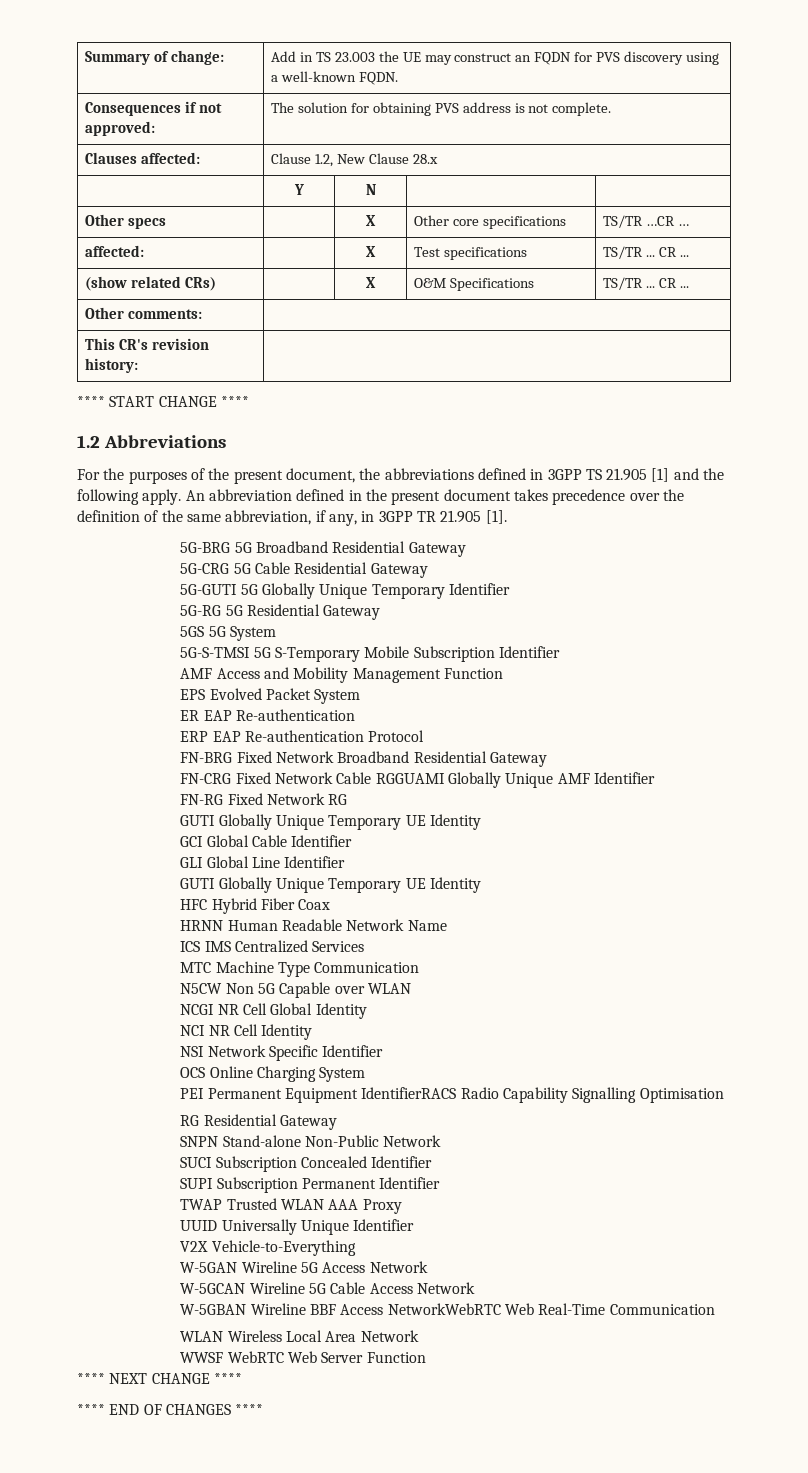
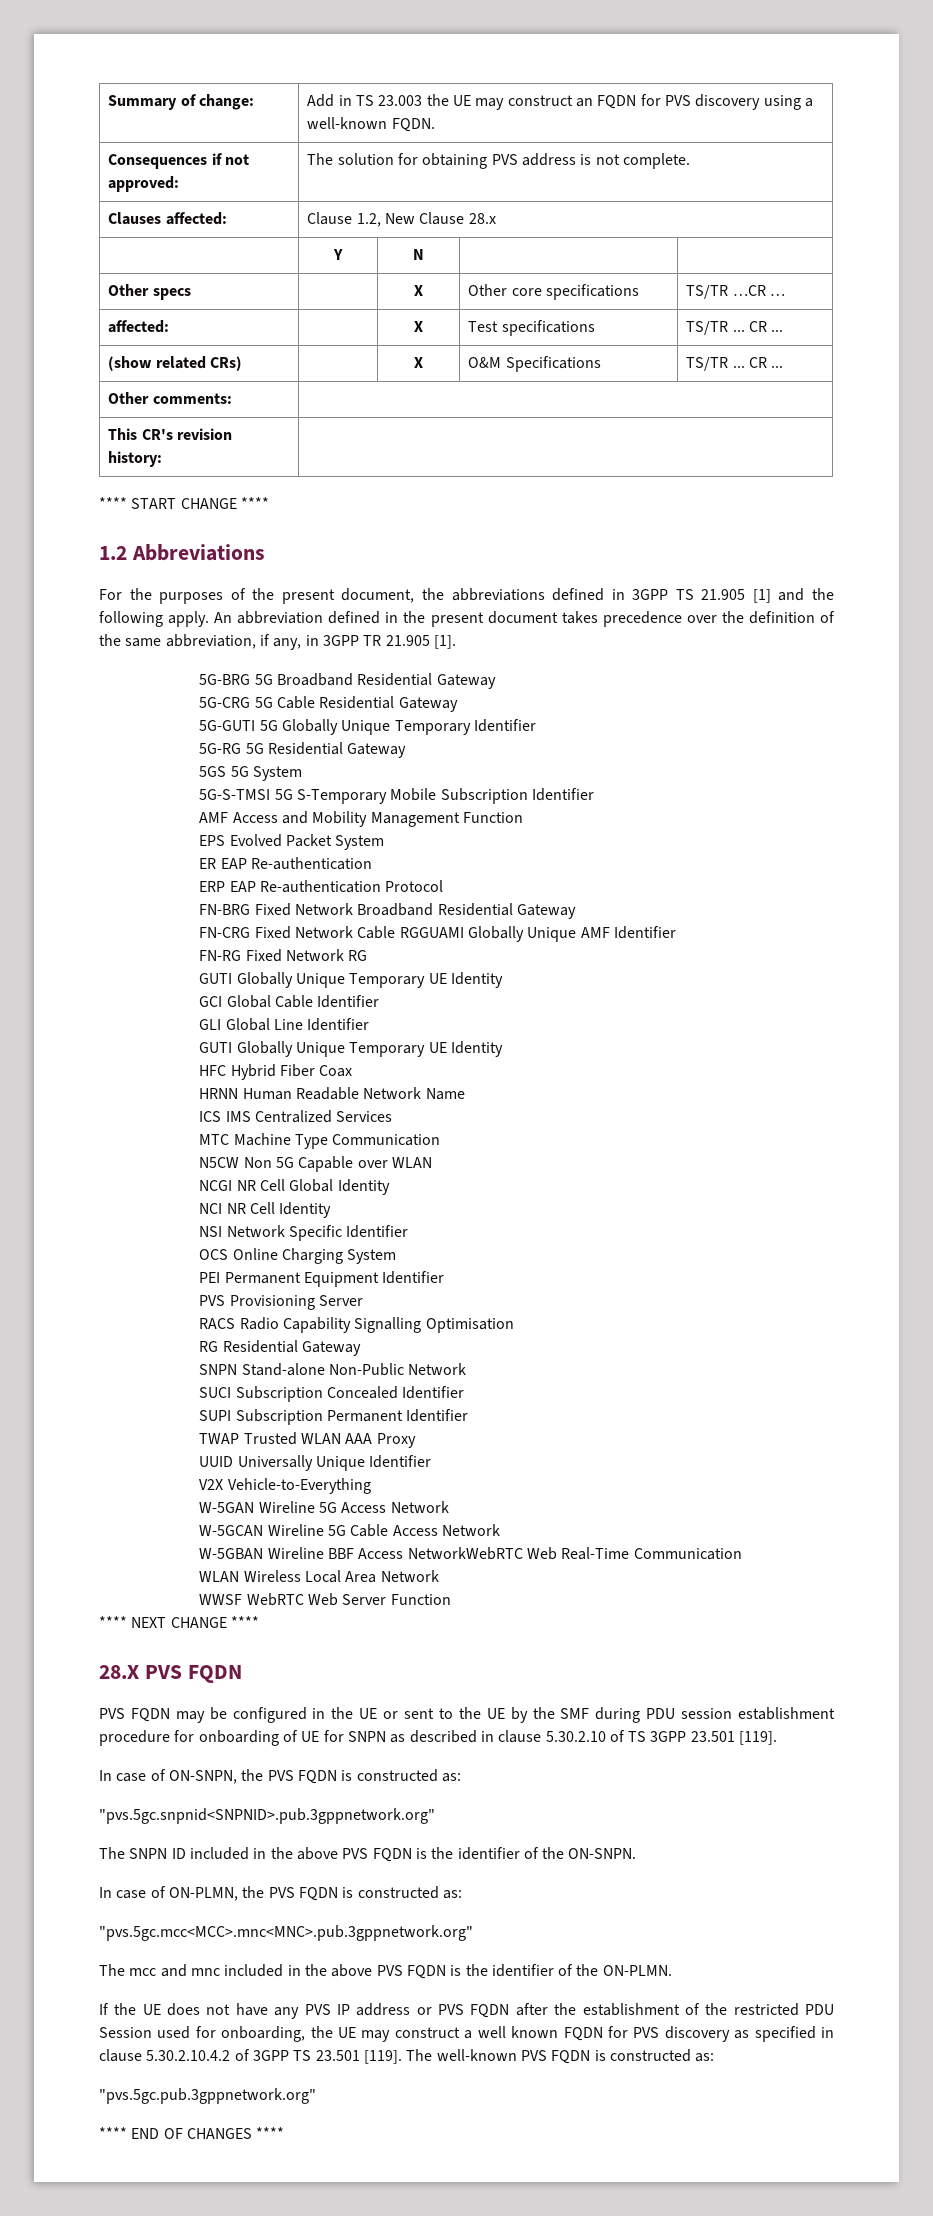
- PEI Permanent Equipment IdentifierRACS Radio Capability Signalling Optimisation
+ PEI Permanent Equipment Identifier
+ PVS Provisioning Server
+ RACS Radio Capability Signalling Optimisation
+ 28.X PVS FQDN
+ PVS FQDN may be configured in the UE or sent to the UE by the SMF during PDU session establishment procedure for onboarding of UE for SNPN as described in clause 5.30.2.10 of TS 3GPP 23.501 [119].
+ In case of ON-SNPN, the PVS FQDN is constructed as:
+ "pvs.5gc.snpnid<SNPNID>.pub.3gppnetwork.org"
+ The SNPN ID included in the above PVS FQDN is the identifier of the ON-SNPN.
+ In case of ON-PLMN, the PVS FQDN is constructed as:
+ "pvs.5gc.mcc<MCC>.mnc<MNC>.pub.3gppnetwork.org"
+ The mcc and mnc included in the above PVS FQDN is the identifier of the ON-PLMN.
+ If the UE does not have any PVS IP address or PVS FQDN after the establishment of the restricted PDU Session used for onboarding, the UE may construct a well known FQDN for PVS discovery as specified in clause 5.30.2.10.4.2 of 3GPP TS 23.501 [119]. The well-known PVS FQDN is constructed as:
+ "pvs.5gc.pub.3gppnetwork.org"

